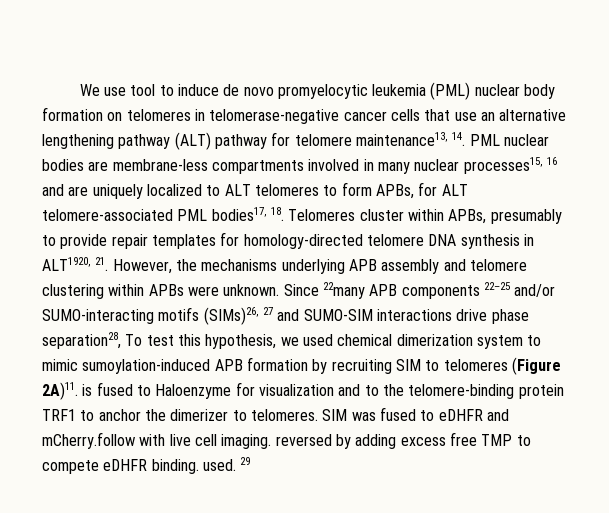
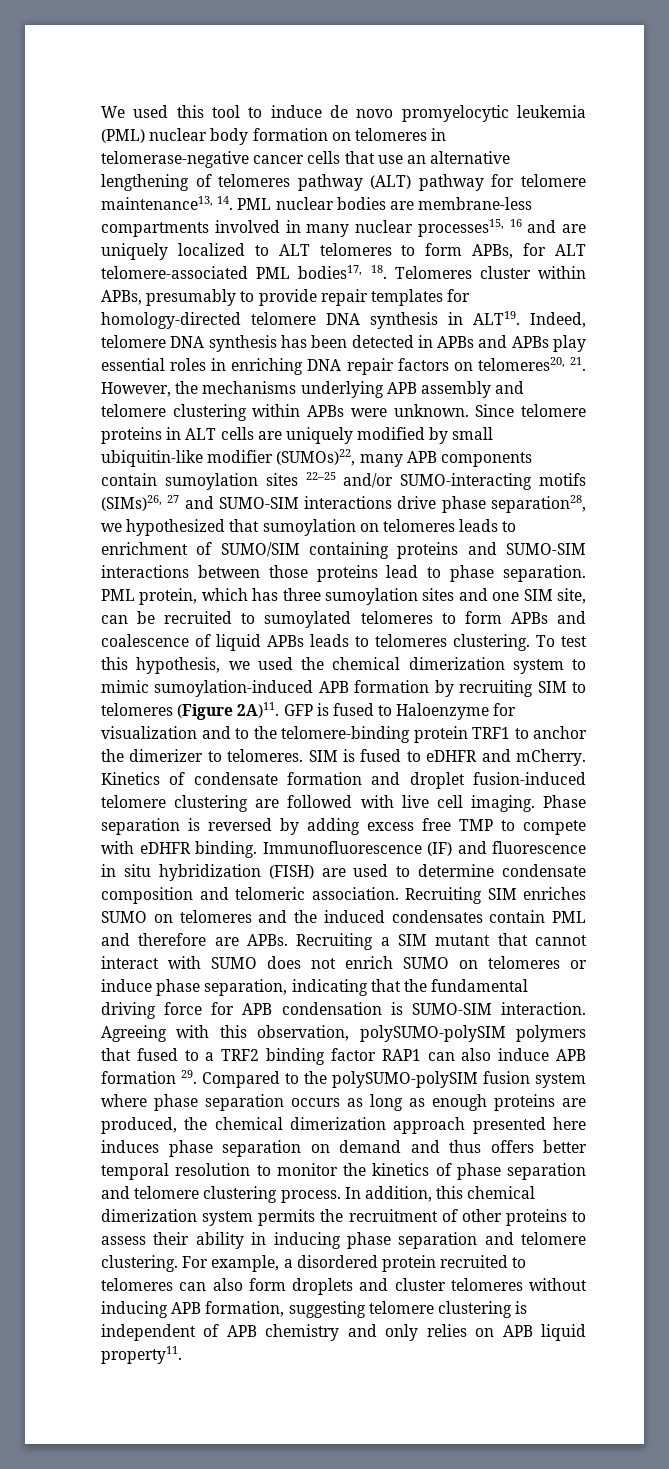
- We use tool to induce de novo promyelocytic leukemia (PML) nuclear body formation on telomeres in telomerase-negative cancer cells that use an alternative lengthening pathway (ALT) pathway for telomere maintenance13, 14. PML nuclear bodies are membrane-less compartments involved in many nuclear processes15, 16 and are uniquely localized to ALT telomeres to form APBs, for ALT telomere-associated PML bodies17, 18. Telomeres cluster within APBs, presumably to provide repair templates for homology-directed telomere DNA synthesis in ALT1920, 21. However, the mechanisms underlying APB assembly and telomere clustering within APBs were unknown.
+ We used this tool to induce de novo promyelocytic leukemia (PML) nuclear body formation on telomeres in telomerase-negative cancer cells that use an alternative lengthening of telomeres pathway (ALT) pathway for telomere maintenance13, 14. PML nuclear bodies are membrane-less compartments involved in many nuclear processes15, 16 and are uniquely localized to ALT telomeres to form APBs, for ALT telomere-associated PML bodies17, 18. Telomeres cluster within APBs, presumably to provide repair templates for homology-directed telomere DNA synthesis in ALT19. Indeed, telomere DNA synthesis has been detected in APBs and APBs play essential roles in enriching DNA repair factors on telomeres20, 21. However, the mechanisms underlying APB assembly and telomere clustering within APBs were unknown.
- Since 22many APB components 22–25 and/or SUMO-interacting motifs (SIMs)26, 27 and SUMO-SIM interactions drive phase separation28, To test this hypothesis, we used chemical dimerization system to mimic sumoylation-induced APB formation by recruiting SIM to telomeres (Figure 2A)11. is fused to Haloenzyme for visualization and to the telomere-binding protein TRF1 to anchor the dimerizer to telomeres.
+ Since telomere proteins in ALT cells are uniquely modified by small ubiquitin-like modifier (SUMOs)22, many APB components contain sumoylation sites 22–25 and/or SUMO-interacting motifs (SIMs)26, 27 and SUMO-SIM interactions drive phase separation28, we hypothesized that sumoylation on telomeres leads to enrichment of SUMO/SIM containing proteins and SUMO-SIM interactions between those proteins lead to phase separation. PML protein, which has three sumoylation sites and one SIM site, can be recruited to sumoylated telomeres to form APBs and coalescence of liquid APBs leads to telomeres clustering. To test this hypothesis, we used the chemical dimerization system to mimic sumoylation-induced APB formation by recruiting SIM to telomeres (Figure 2A)11. GFP is fused to Haloenzyme for visualization and to the telomere-binding protein TRF1 to anchor the dimerizer to telomeres.
- SIM was fused to eDHFR and mCherry.follow with live cell imaging. reversed by adding excess free TMP to compete eDHFR binding. used. 29
+ SIM is fused to eDHFR and mCherry. Kinetics of condensate formation and droplet fusion-induced telomere clustering are followed with live cell imaging. Phase separation is reversed by adding excess free TMP to compete with eDHFR binding. Immunofluorescence (IF) and fluorescence in situ hybridization (FISH) are used to determine condensate composition and telomeric association. Recruiting SIM enriches SUMO on telomeres and the induced condensates contain PML and therefore are APBs. Recruiting a SIM mutant that cannot interact with SUMO does not enrich SUMO on telomeres or induce phase separation, indicating that the fundamental driving force for APB condensation is SUMO-SIM interaction. Agreeing with this observation, polySUMO-polySIM polymers that fused to a TRF2 binding factor RAP1 can also induce APB formation 29. Compared to the polySUMO-polySIM fusion system where phase separation occurs as long as enough proteins are produced, the chemical dimerization approach presented here induces phase separation on demand and thus offers better temporal resolution to monitor the kinetics of phase separation and telomere clustering process. In addition, this chemical dimerization system permits the recruitment of other proteins to assess their ability in inducing phase separation and telomere clustering. For example, a disordered protein recruited to telomeres can also form droplets and cluster telomeres without inducing APB formation, suggesting telomere clustering is independent of APB chemistry and only relies on APB liquid property11.

